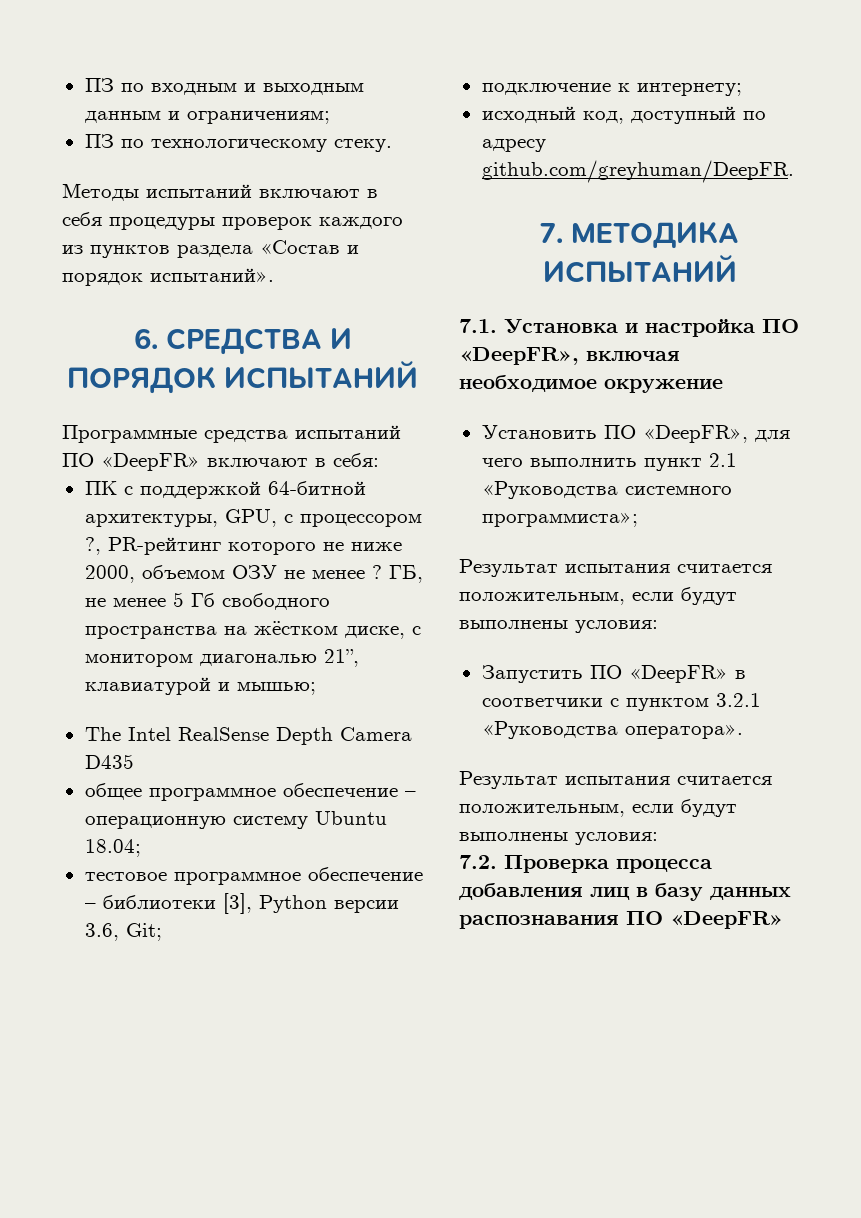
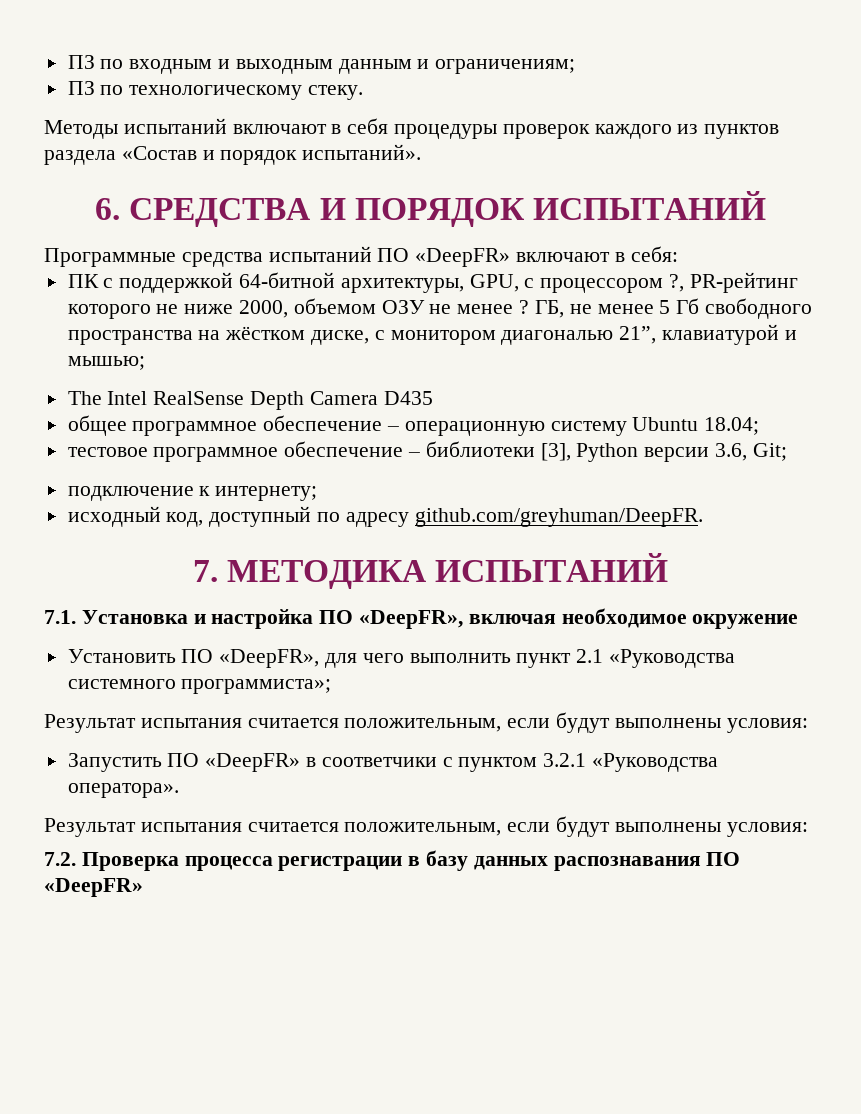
- 7.2. Проверка процесса добавления лиц в базу данных распознавания ПО «DeepFR»
+ 7.2. Проверка процесса регистрации в базу данных распознавания ПО «DeepFR»

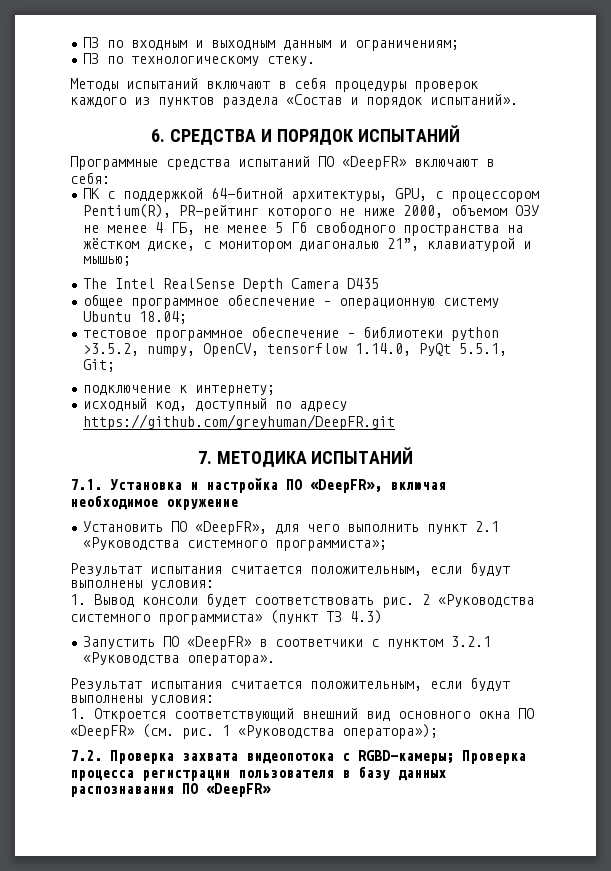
- ПК с поддержкой 64-битной архитектуры, GPU, с процессором ?, PR-рейтинг которого не ниже 2000, объемом ОЗУ не менее ? ГБ, не менее 5 Гб свободного пространства на жёстком диске, с монитором диагональю 21”, клавиатурой и мышью;
+ ПК с поддержкой 64-битной архитектуры, GPU, с процессором Pentium(R), PR-рейтинг которого не ниже 2000, объемом ОЗУ не менее 4 ГБ, не менее 5 Гб свободного пространства на жёстком диске, с монитором диагональю 21”, клавиатурой и мышью;
- тестовое программное обеспечение – библиотеки [3], Python версии 3.6, Git;
+ тестовое программное обеспечение – библиотеки python >3.5.2, numpy, OpenCV, tensorflow 1.14.0, PyQt 5.5.1, Git;
- исходный код, доступный по адресу github.com/greyhuman/DeepFR.
+ исходный код, доступный по адресу https://github.com/greyhuman/DeepFR.git
+ 1. Вывод консоли будет соответствовать рис. 2 «Руководства системного программиста» (пункт ТЗ 4.3)
- 7.2. Проверка процесса регистрации в базу данных распознавания ПО «DeepFR»
+ 1. Откроется соответствующий внешний вид основного окна ПО «DeepFR» (см. рис. 1 «Руководства оператора»);
+ 7.2. Проверка захвата видеопотока с RGBD-камеры; Проверка процесса регистрации пользователя в базу данных распознавания ПО «DeepFR»

